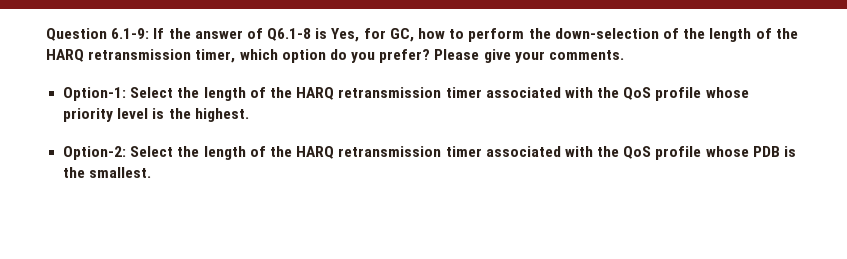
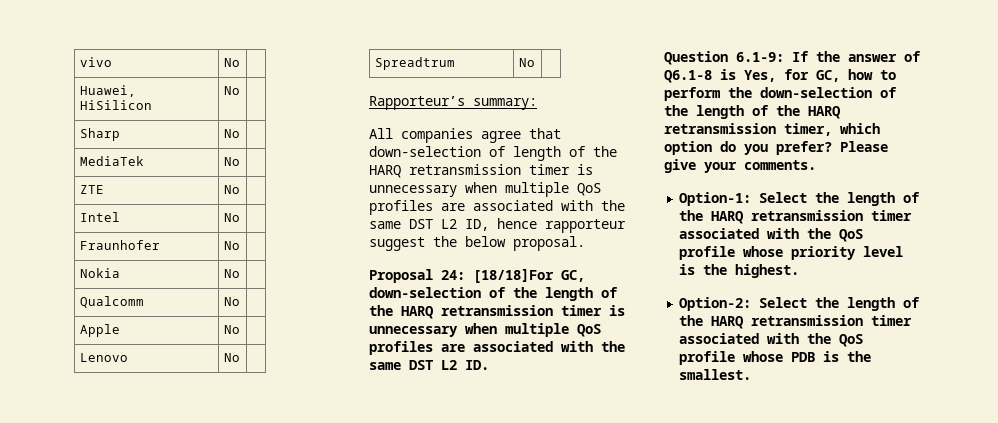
+ vivo | No |
+ Huawei, HiSilicon | No |
+ Sharp | No |
+ MediaTek | No |
+ ZTE | No |
+ Intel | No |
+ Fraunhofer | No |
+ Nokia | No |
+ Qualcomm | No |
+ Apple | No |
+ Lenovo | No |
+ Spreadtrum | No |
+ Rapporteur’s summary:
+ All companies agree that down-selection of length of the HARQ retransmission timer is unnecessary when multiple QoS profiles are associated with the same DST L2 ID, hence rapporteur suggest the below proposal.
+ Proposal 24: [18/18]For GC, down-selection of the length of the HARQ retransmission timer is unnecessary when multiple QoS profiles are associated with the same DST L2 ID.

